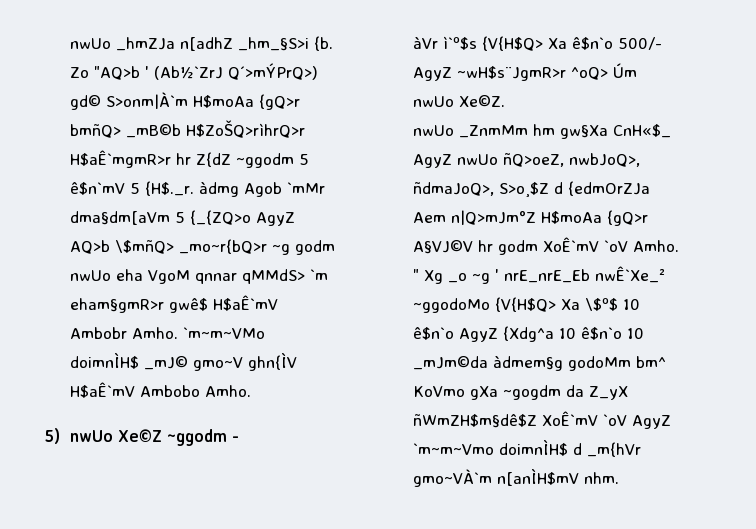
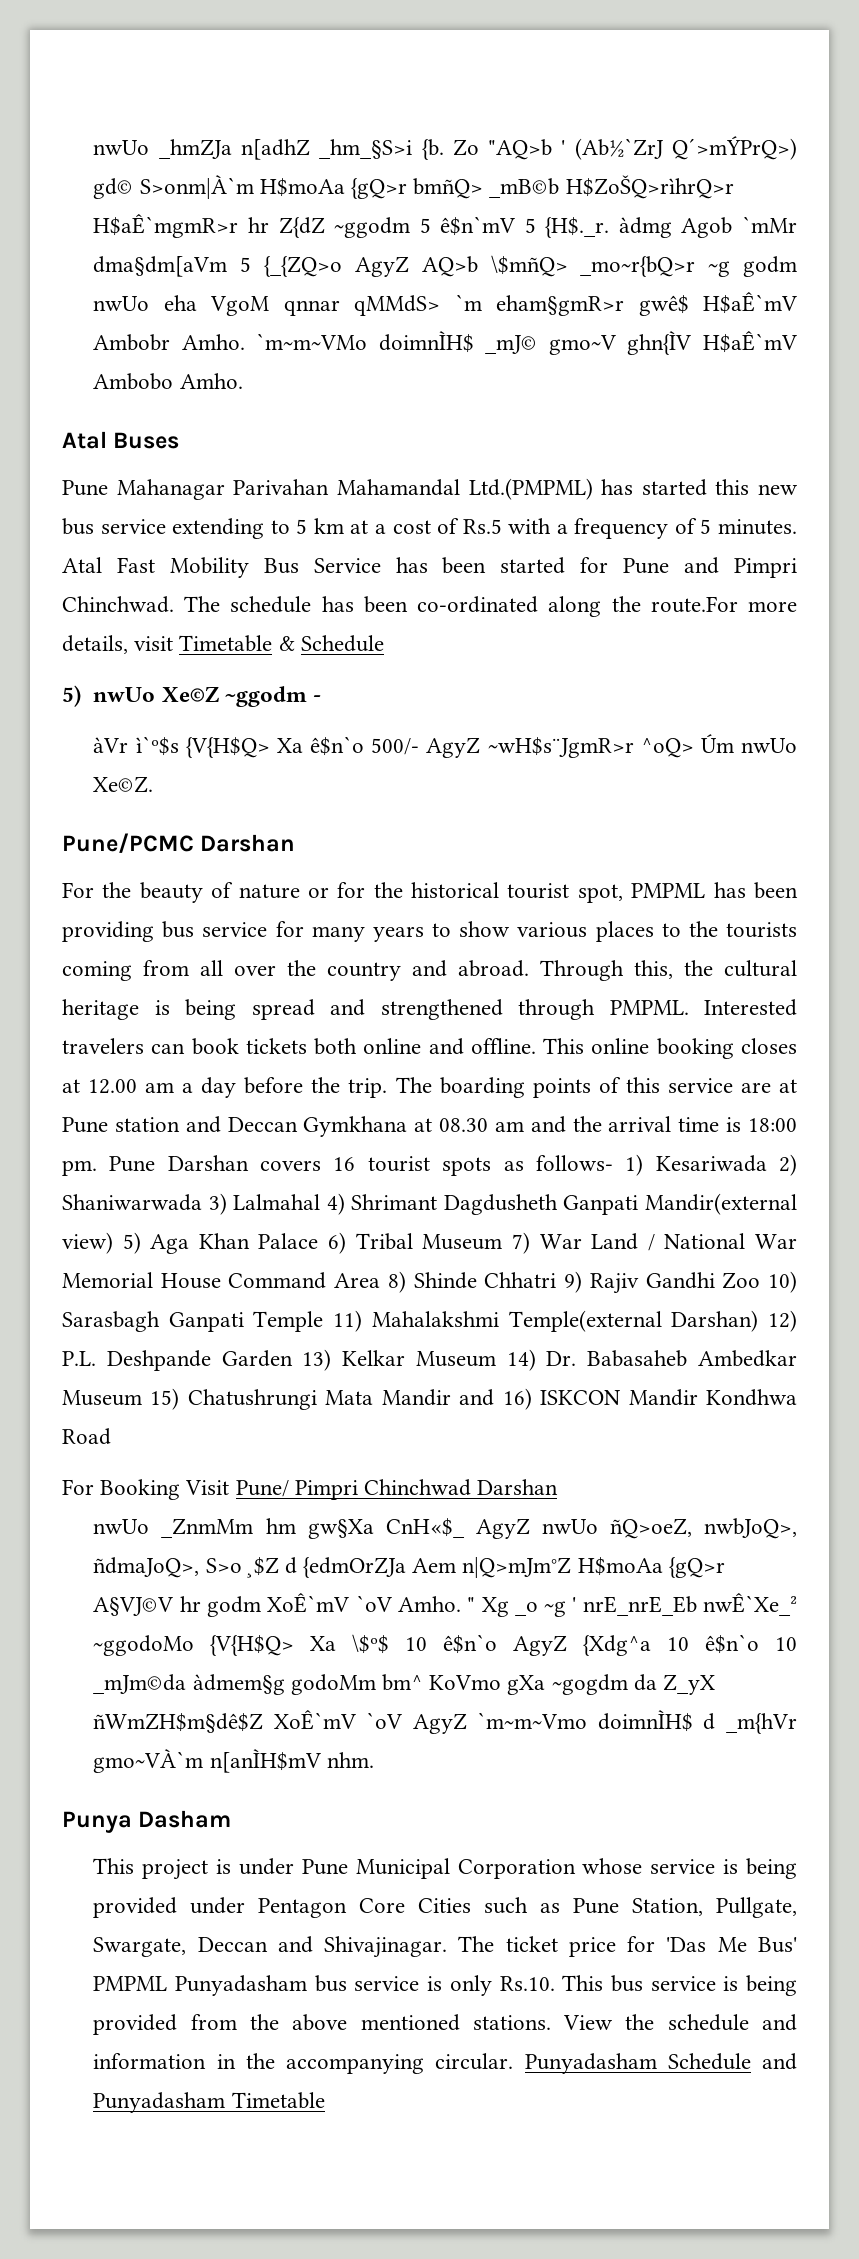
+ Atal Buses
+ Pune Mahanagar Parivahan Mahamandal Ltd.(PMPML) has started this new bus service extending to 5 km at a cost of Rs.5 with a frequency of 5 minutes. Atal Fast Mobility Bus Service has been started for Pune and Pimpri Chinchwad. The schedule has been co-ordinated along the route.For more details, visit Timetable & Schedule
+ Pune/PCMC Darshan
+ For the beauty of nature or for the historical tourist spot, PMPML has been providing bus service for many years to show various places to the tourists coming from all over the country and abroad. Through this, the cultural heritage is being spread and strengthened through PMPML. Interested travelers can book tickets both online and offline. This online booking closes at 12.00 am a day before the trip. The boarding points of this service are at Pune station and Deccan Gymkhana at 08.30 am and the arrival time is 18:00 pm. Pune Darshan covers 16 tourist spots as follows- 1) Kesariwada 2) Shaniwarwada 3) Lalmahal 4) Shrimant Dagdusheth Ganpati Mandir(external view) 5) Aga Khan Palace 6) Tribal Museum 7) War Land / National War Memorial House Command Area 8) Shinde Chhatri 9) Rajiv Gandhi Zoo 10) Sarasbagh Ganpati Temple 11) Mahalakshmi Temple(external Darshan) 12) P.L. Deshpande Garden 13) Kelkar Museum 14) Dr. Babasaheb Ambedkar Museum 15) Chatushrungi Mata Mandir and 16) ISKCON Mandir Kondhwa Road
+ For Booking Visit Pune/ Pimpri Chinchwad Darshan
+ Punya Dasham
+ This project is under Pune Municipal Corporation whose service is being provided under Pentagon Core Cities such as Pune Station, Pullgate, Swargate, Deccan and Shivajinagar. The ticket price for 'Das Me Bus' PMPML Punyadasham bus service is only Rs.10. This bus service is being provided from the above mentioned stations. View the schedule and information in the accompanying circular. Punyadasham Schedule and Punyadasham Timetable

